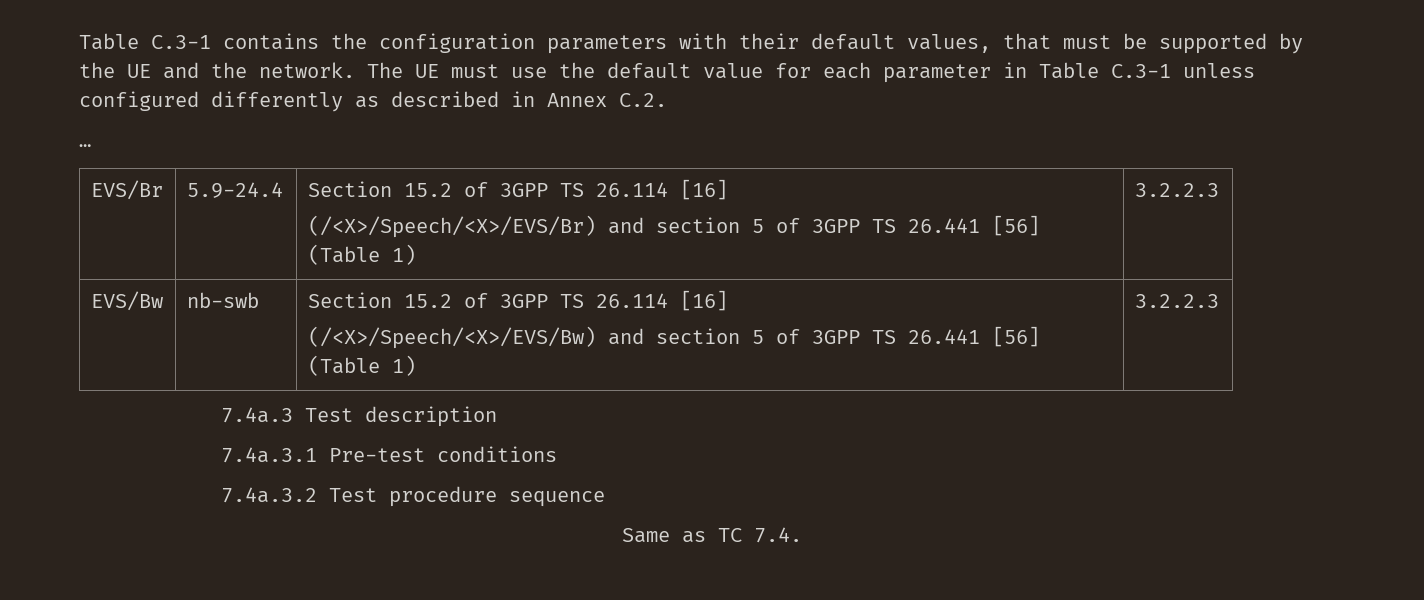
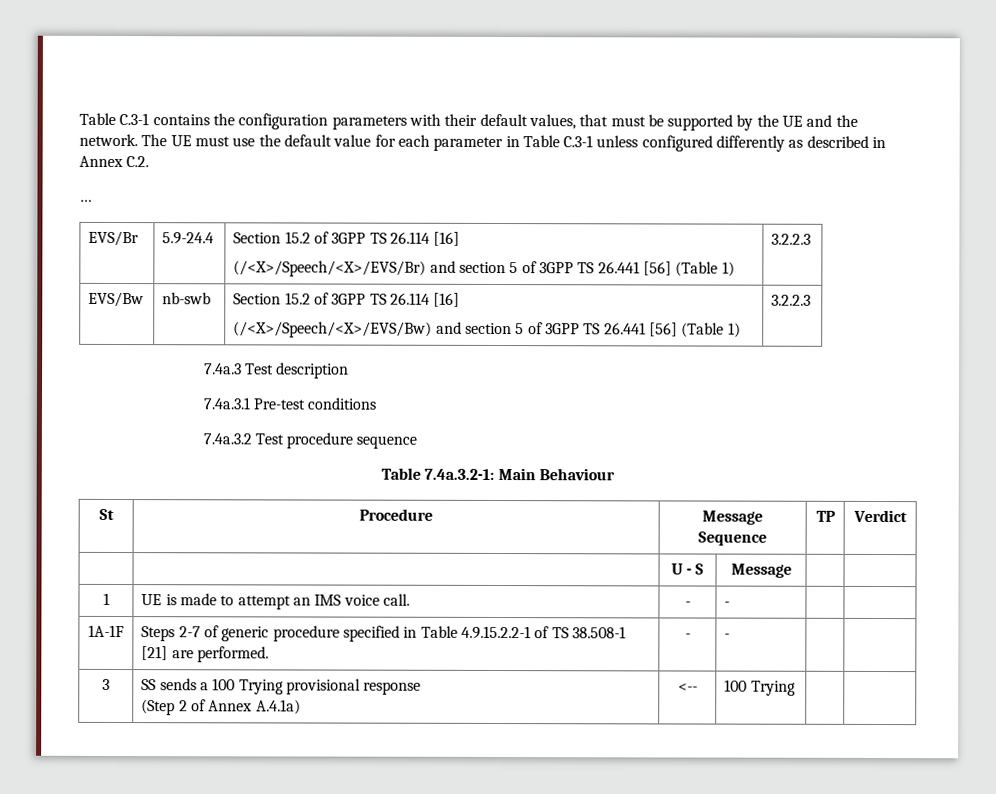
- Same as TC 7.4.
+ Table 7.4a.3.2-1: Main Behaviour
+ St | Procedure | Message Sequence | TP | Verdict
+ | | U - S | Message | |
+ 1 | UE is made to attempt an IMS voice call. | - | - | |
+ 1A-1F | Steps 2-7 of generic procedure specified in Table 4.9.15.2.2-1 of TS 38.508-1 [21] are performed. | - | - | |
+ 3 | SS sends a 100 Trying provisional response
+ (Step 2 of Annex A.4.1a) | <-- | 100 Trying | |

